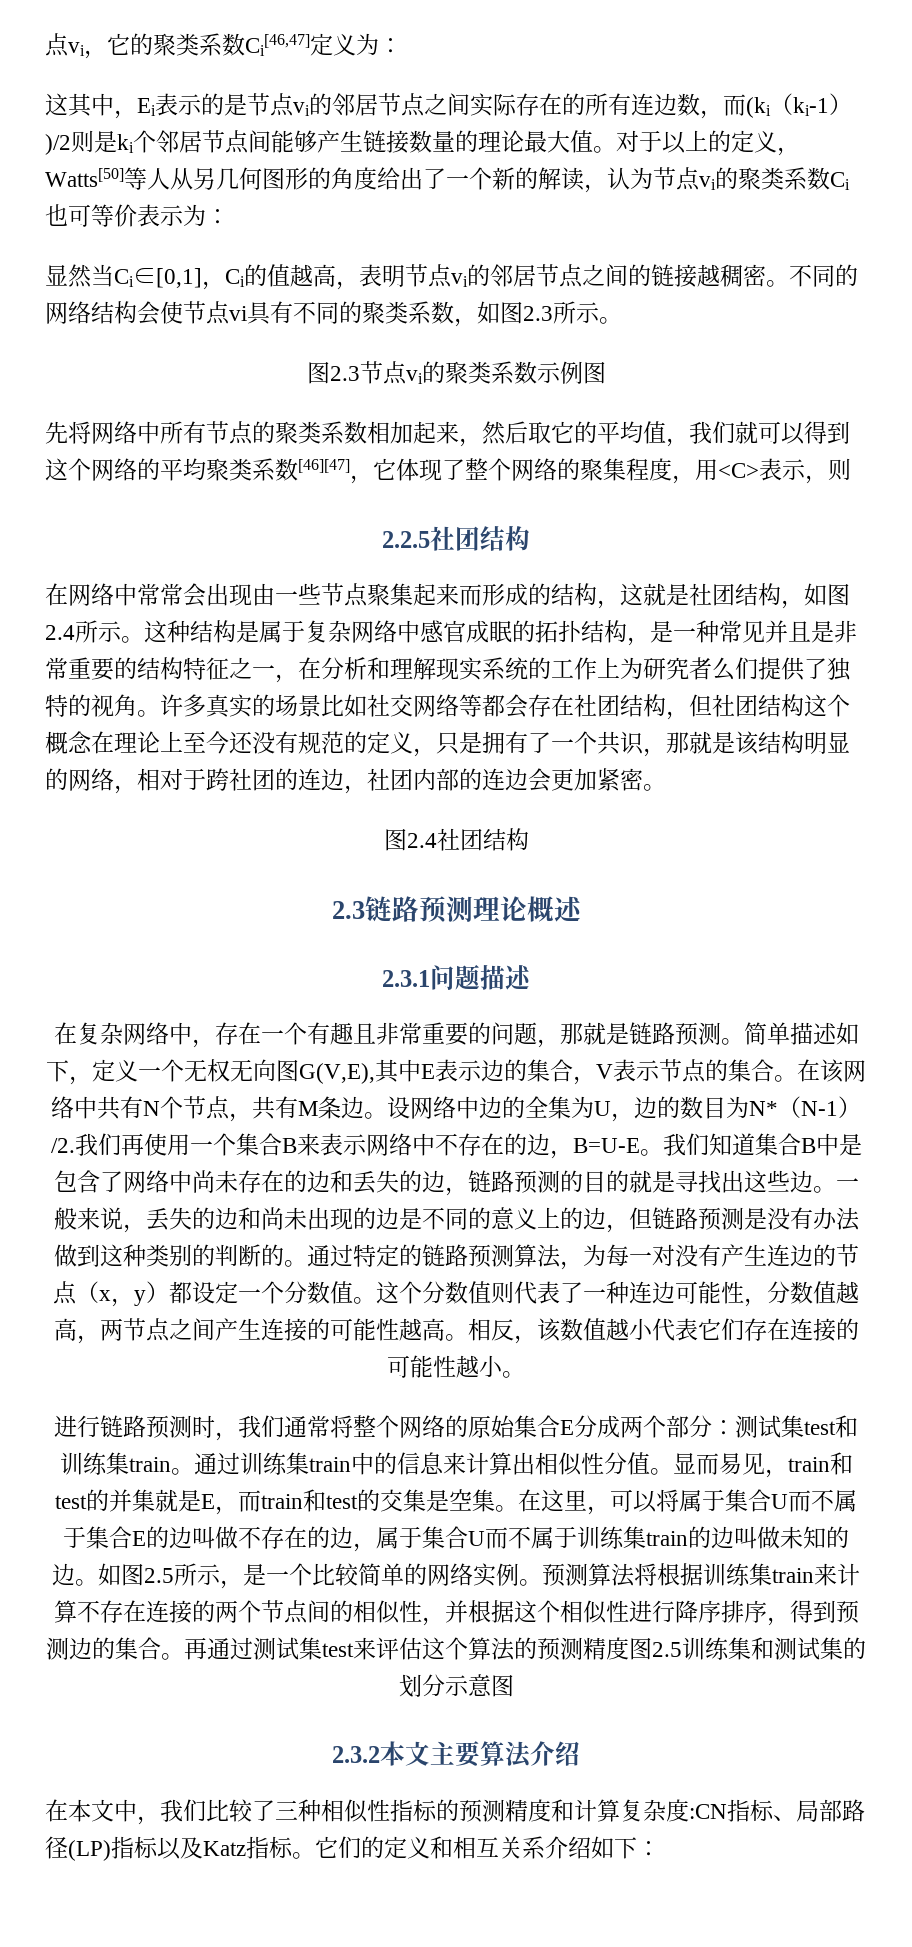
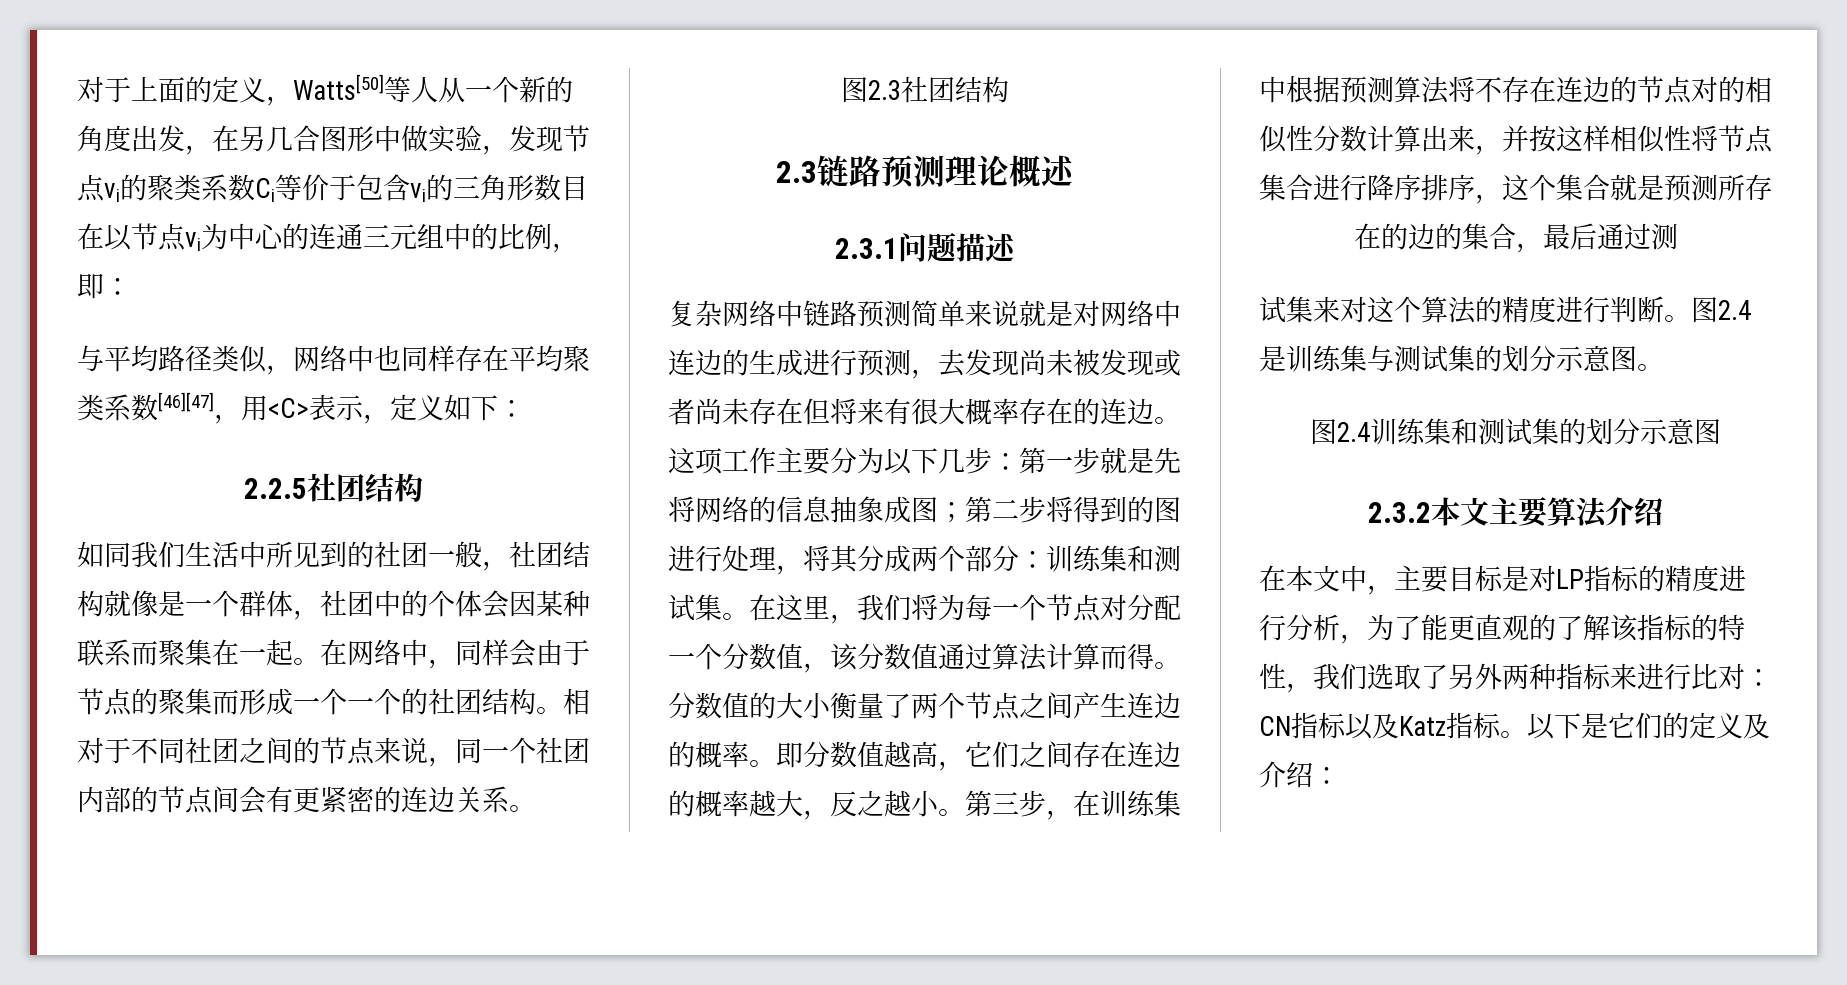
- 点vi，它的聚类系数Ci[46,47]定义为：
- 这其中，Ei表示的是节点vi的邻居节点之间实际存在的所有连边数，而(ki（ki-1）)/2则是ki个邻居节点间能够产生链接数量的理论最大值。对于以上的定义，Watts[50]等人从另几何图形的角度给出了一个新的解读，认为节点vi的聚类系数Ci也可等价表示为：
- 显然当Ci∈[0,1]，Ci的值越高，表明节点vi的邻居节点之间的链接越稠密。不同的网络结构会使节点vi具有不同的聚类系数，如图2.3所示。
- 图2.3节点vi的聚类系数示例图
- 先将网络中所有节点的聚类系数相加起来，然后取它的平均值，我们就可以得到这个网络的平均聚类系数[46][47]，它体现了整个网络的聚集程度，用<C>表示，则
+ 对于上面的定义，Watts[50]等人从一个新的角度出发，在另几合图形中做实验，发现节点vi的聚类系数Ci等价于包含vi的三角形数目在以节点vi为中心的连通三元组中的比例，即：
+ 与平均路径类似，网络中也同样存在平均聚类系数[46][47]，用<C>表示，定义如下：
- 在网络中常常会出现由一些节点聚集起来而形成的结构，这就是社团结构，如图2.4所示。这种结构是属于复杂网络中感官成眠的拓扑结构，是一种常见并且是非常重要的结构特征之一，在分析和理解现实系统的工作上为研究者么们提供了独特的视角。许多真实的场景比如社交网络等都会存在社团结构，但社团结构这个概念在理论上至今还没有规范的定义，只是拥有了一个共识，那就是该结构明显的网络，相对于跨社团的连边，社团内部的连边会更加紧密。
- 图2.4社团结构
+ 如同我们生活中所见到的社团一般，社团结构就像是一个群体，社团中的个体会因某种联系而聚集在一起。在网络中，同样会由于节点的聚集而形成一个一个的社团结构。相对于不同社团之间的节点来说，同一个社团内部的节点间会有更紧密的连边关系。
+ 图2.3社团结构
- 在复杂网络中，存在一个有趣且非常重要的问题，那就是链路预测。简单描述如下，定义一个无权无向图G(V,E),其中E表示边的集合，V表示节点的集合。在该网络中共有N个节点，共有M条边。设网络中边的全集为U，边的数目为N*（N-1）/2.我们再使用一个集合B来表示网络中不存在的边，B=U-E。我们知道集合B中是包含了网络中尚未存在的边和丢失的边，链路预测的目的就是寻找出这些边。一般来说，丢失的边和尚未出现的边是不同的意义上的边，但链路预测是没有办法做到这种类别的判断的。通过特定的链路预测算法，为每一对没有产生连边的节点（x，y）都设定一个分数值。这个分数值则代表了一种连边可能性，分数值越高，两节点之间产生连接的可能性越高。相反，该数值越小代表它们存在连接的可能性越小。
- 进行链路预测时，我们通常将整个网络的原始集合E分成两个部分：测试集test和训练集train。通过训练集train中的信息来计算出相似性分值。显而易见，train和test的并集就是E，而train和test的交集是空集。在这里，可以将属于集合U而不属于集合E的边叫做不存在的边，属于集合U而不属于训练集train的边叫做未知的边。如图2.5所示，是一个比较简单的网络实例。预测算法将根据训练集train来计算不存在连接的两个节点间的相似性，并根据这个相似性进行降序排序，得到预测边的集合。再通过测试集test来评估这个算法的预测精度图2.5训练集和测试集的划分示意图
+ 复杂网络中链路预测简单来说就是对网络中连边的生成进行预测，去发现尚未被发现或者尚未存在但将来有很大概率存在的连边。这项工作主要分为以下几步：第一步就是先将网络的信息抽象成图；第二步将得到的图进行处理，将其分成两个部分：训练集和测试集。在这里，我们将为每一个节点对分配一个分数值，该分数值通过算法计算而得。分数值的大小衡量了两个节点之间产生连边的概率。即分数值越高，它们之间存在连边的概率越大，反之越小。第三步，在训练集中根据预测算法将不存在连边的节点对的相似性分数计算出来，并按这样相似性将节点集合进行降序排序，这个集合就是预测所存在的边的集合，最后通过测
+ 试集来对这个算法的精度进行判断。图2.4是训练集与测试集的划分示意图。
+ 图2.4训练集和测试集的划分示意图
- 在本文中，我们比较了三种相似性指标的预测精度和计算复杂度:CN指标、局部路径(LP)指标以及Katz指标。
+ 在本文中，主要目标是对LP指标的精度进行分析，为了能更直观的了解该指标的特性，我们选取了另外两种指标来进行比对：CN指标以及Katz指标。
- 它们的定义和相互关系介绍如下：
+ 以下是它们的定义及介绍：

